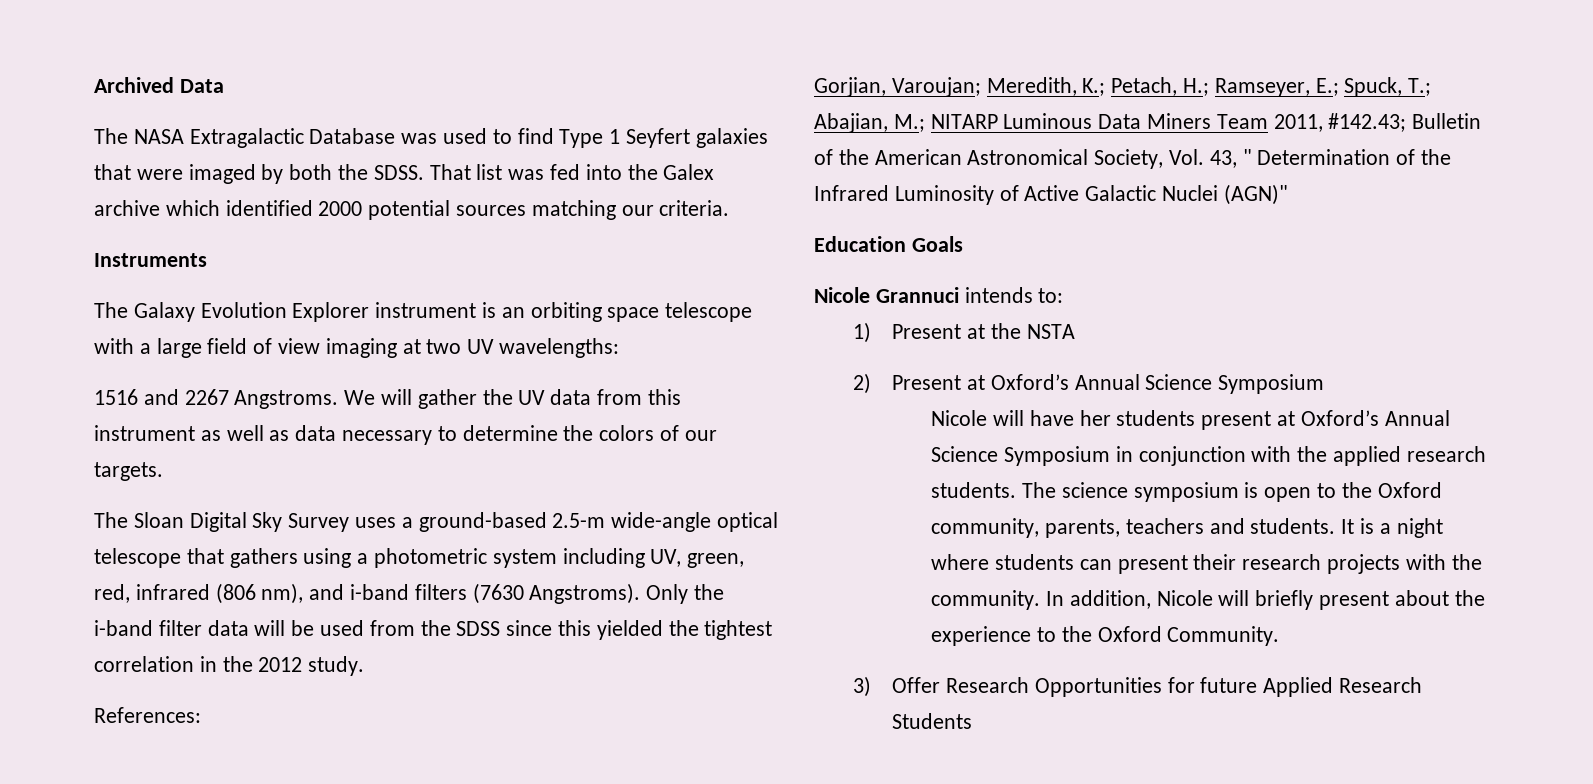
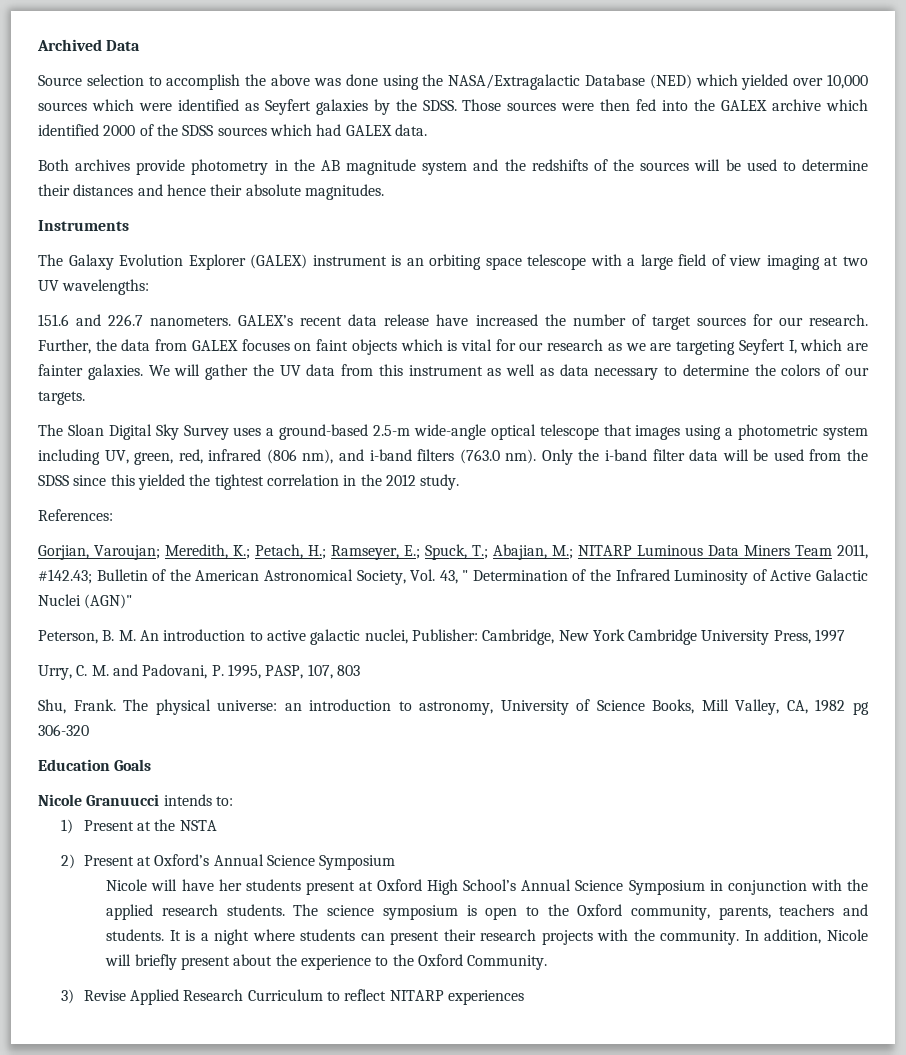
- The NASA Extragalactic Database was used to find Type 1 Seyfert galaxies that were imaged by both the SDSS. That list was fed into the Galex archive which identified 2000 potential sources matching our criteria.
+ Source selection to accomplish the above was done using the NASA/Extragalactic Database (NED) which yielded over 10,000 sources which were identified as Seyfert galaxies by the SDSS. Those sources were then fed into the GALEX archive which identified 2000 of the SDSS sources which had GALEX data.
+ Both archives provide photometry in the AB magnitude system and the redshifts of the sources will be used to determine their distances and hence their absolute magnitudes.
- The Galaxy Evolution Explorer instrument is an orbiting space telescope with a large field of view imaging at two UV wavelengths:
+ The Galaxy Evolution Explorer (GALEX) instrument is an orbiting space telescope with a large field of view imaging at two UV wavelengths:
- 1516 and 2267 Angstroms.
+ 151.6 and 226.7 nanometers. GALEX’s recent data release have increased the number of target sources for our research. Further, the data from GALEX focuses on faint objects which is vital for our research as we are targeting Seyfert I, which are fainter galaxies.
- The Sloan Digital Sky Survey uses a ground-based 2.5-m wide-angle optical telescope that gathers using a photometric system including UV, green, red, infrared (806 nm), and i-band filters (7630 Angstroms).
+ The Sloan Digital Sky Survey uses a ground-based 2.5-m wide-angle optical telescope that images using a photometric system including UV, green, red, infrared (806 nm), and i-band filters (763.0 nm).
+ Peterson, B. M. An introduction to active galactic nuclei, Publisher: Cambridge, New York Cambridge University Press, 1997
+ Urry, C. M. and Padovani, P. 1995, PASP, 107, 803
+ Shu, Frank. The physical universe: an introduction to astronomy, University of Science Books, Mill Valley, CA, 1982 pg 306-320
- Nicole Grannuci intends to:
+ Nicole Granuucci intends to:
- Nicole will have her students present at Oxford’s Annual Science Symposium in conjunction with the applied research students.
+ Nicole will have her students present at Oxford High School’s Annual Science Symposium in conjunction with the applied research students.
- 3) Offer Research Opportunities for future Applied Research Students
+ 3) Revise Applied Research Curriculum to reflect NITARP experiences

